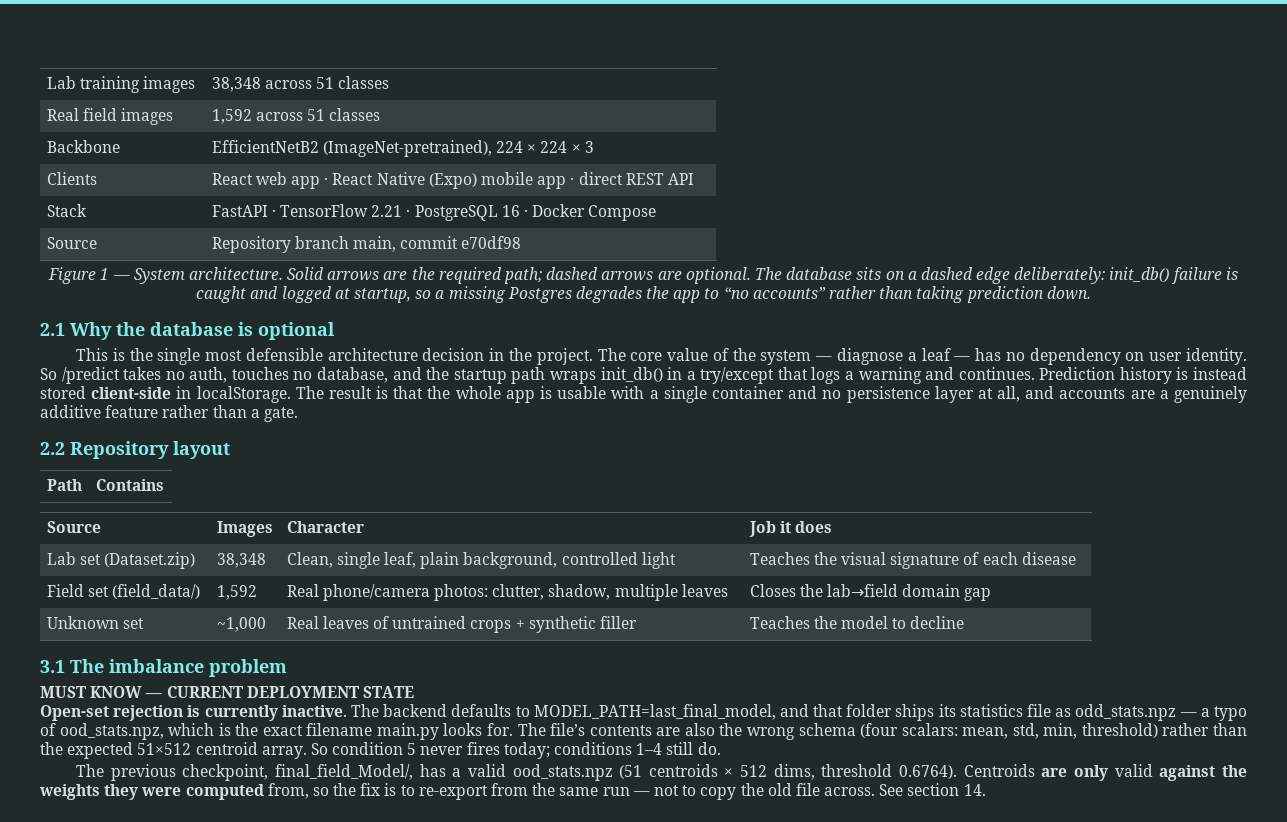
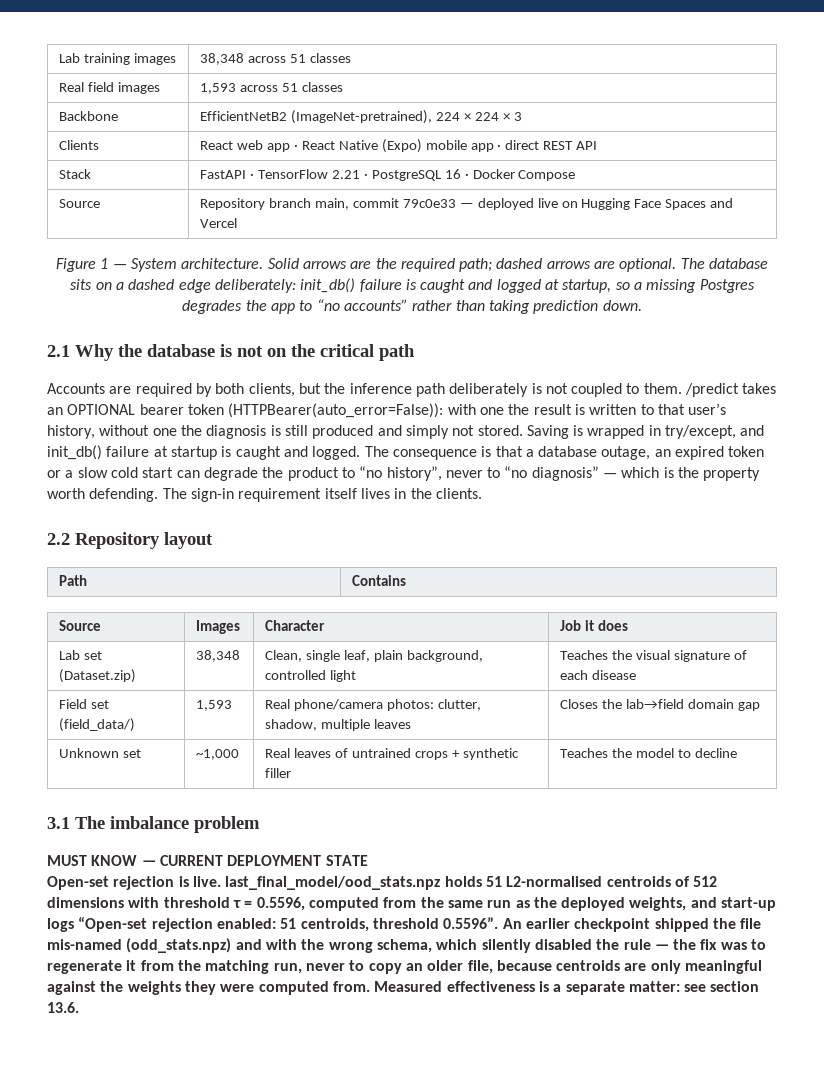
- Real field images | 1,592 across 51 classes
+ Real field images | 1,593 across 51 classes
- Source | Repository branch main, commit e70df98
+ Source | Repository branch main, commit 79c0e33 — deployed live on Hugging Face Spaces and Vercel
- 2.1 Why the database is optional
- This is the single most defensible architecture decision in the project. The core value of the system — diagnose a leaf — has no dependency on user identity. So /predict takes no auth, touches no database, and the startup path wraps init_db() in a try/except that logs a warning and continues. Prediction history is instead stored client-side in localStorage. The result is that the whole app is usable with a single container and no persistence layer at all, and accounts are a genuinely additive feature rather than a gate.
+ 2.1 Why the database is not on the critical path
+ Accounts are required by both clients, but the inference path deliberately is not coupled to them. /predict takes an OPTIONAL bearer token (HTTPBearer(auto_error=False)): with one the result is written to that user’s history, without one the diagnosis is still produced and simply not stored. Saving is wrapped in try/except, and init_db() failure at startup is caught and logged. The consequence is that a database outage, an expired token or a slow cold start can degrade the product to “no history”, never to “no diagnosis” — which is the property worth defending. The sign-in requirement itself lives in the clients.
- Field set (field_data/) | 1,592 | Real phone/camera photos: clutter, shadow, multiple leaves | Closes the lab→field domain gap
+ Field set (field_data/) | 1,593 | Real phone/camera photos: clutter, shadow, multiple leaves | Closes the lab→field domain gap
- Open-set rejection is currently inactive. The backend defaults to MODEL_PATH=last_final_model, and that folder ships its statistics file as odd_stats.npz — a typo of ood_stats.npz, which is the exact filename main.py looks for. The file’s contents are also the wrong schema (four scalars: mean, std, min, threshold) rather than the expected 51×512 centroid array. So condition 5 never fires today; conditions 1–4 still do.
- The previous checkpoint, final_field_Model/, has a valid ood_stats.npz (51 centroids × 512 dims, threshold 0.6764). Centroids are only valid against the weights they were computed from, so the fix is to re-export from the same run — not to copy the old file across. See section 14.
+ Open-set rejection is live. last_final_model/ood_stats.npz holds 51 L2-normalised centroids of 512 dimensions with threshold τ = 0.5596, computed from the same run as the deployed weights, and start-up logs “Open-set rejection enabled: 51 centroids, threshold 0.5596”. An earlier checkpoint shipped the file mis-named (odd_stats.npz) and with the wrong schema, which silently disabled the rule — the fix was to regenerate it from the matching run, never to copy an older file, because centroids are only meaningful against the weights they were computed from. Measured effectiveness is a separate matter: see section 13.6.

